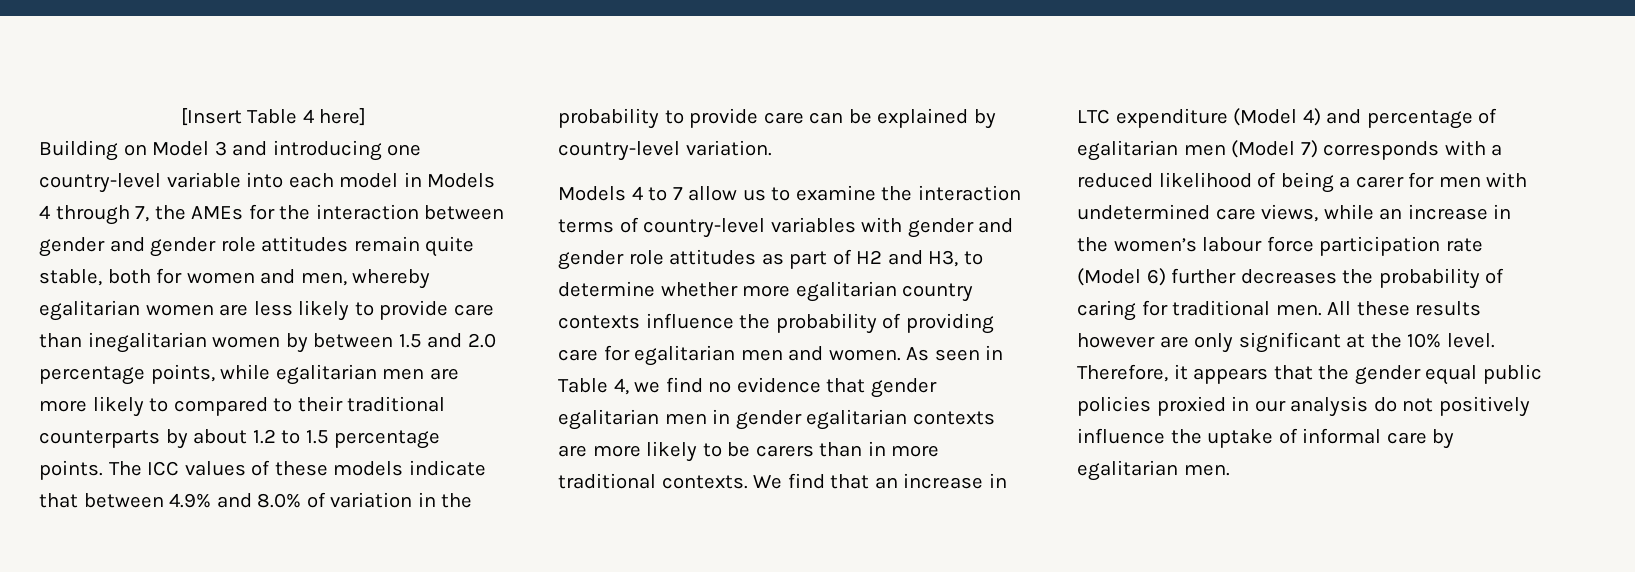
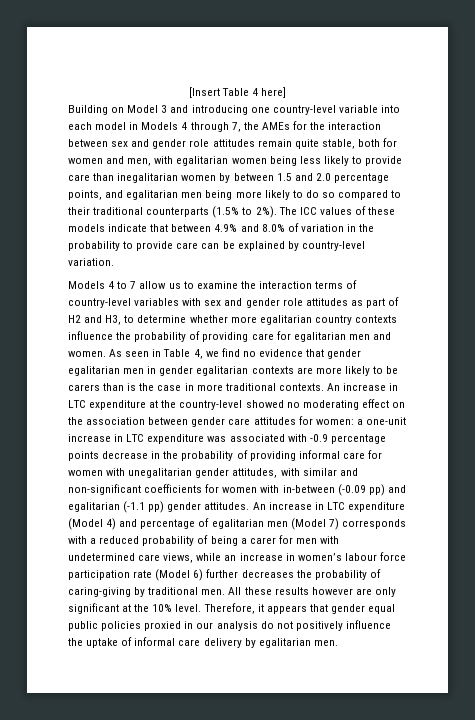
- Building on Model 3 and introducing one country-level variable into each model in Models 4 through 7, the AMEs for the interaction between gender and gender role attitudes remain quite stable, both for women and men, whereby egalitarian women are less likely to provide care than inegalitarian women by between 1.5 and 2.0 percentage points, while egalitarian men are more likely to compared to their traditional counterparts by about 1.2 to 1.5 percentage points.
+ Building on Model 3 and introducing one country-level variable into each model in Models 4 through 7, the AMEs for the interaction between sex and gender role attitudes remain quite stable, both for women and men, with egalitarian women being less likely to provide care than inegalitarian women by between 1.5 and 2.0 percentage points, and egalitarian men being more likely to do so compared to their traditional counterparts (1.5% to 2%).
- Models 4 to 7 allow us to examine the interaction terms of country-level variables with gender and gender role attitudes as part of H2 and H3, to determine whether more egalitarian country contexts influence the probability of providing care for egalitarian men and women.
+ Models 4 to 7 allow us to examine the interaction terms of country-level variables with sex and gender role attitudes as part of H2 and H3, to determine whether more egalitarian country contexts influence the probability of providing care for egalitarian men and women.
- As seen in Table 4, we find no evidence that gender egalitarian men in gender egalitarian contexts are more likely to be carers than in more traditional contexts.
+ As seen in Table 4, we find no evidence that gender egalitarian men in gender egalitarian contexts are more likely to be carers than is the case in more traditional contexts.
- We find that an increase in LTC expenditure (Model 4) and percentage of egalitarian men (Model 7) corresponds with a reduced likelihood of being a carer for men with undetermined care views, while an increase in the women’s labour force participation rate (Model 6) further decreases the probability of caring for traditional men.
+ An increase in LTC expenditure at the country-level showed no moderating effect on the association between gender care attitudes for women: a one-unit increase in LTC expenditure was associated with -0.9 percentage points decrease in the probability of providing informal care for women with unegalitarian gender attitudes, with similar and non-significant coefficients for women with in-between (-0.09 pp) and egalitarian (-1.1 pp) gender attitudes. An increase in LTC expenditure (Model 4) and percentage of egalitarian men (Model 7) corresponds with a reduced probability of being a carer for men with undetermined care views, while an increase in women’s labour force participation rate (Model 6) further decreases the probability of caring-giving by traditional men.
- Therefore, it appears that the gender equal public policies proxied in our analysis do not positively influence the uptake of informal care by egalitarian men.
+ Therefore, it appears that gender equal public policies proxied in our analysis do not positively influence the uptake of informal care delivery by egalitarian men.

